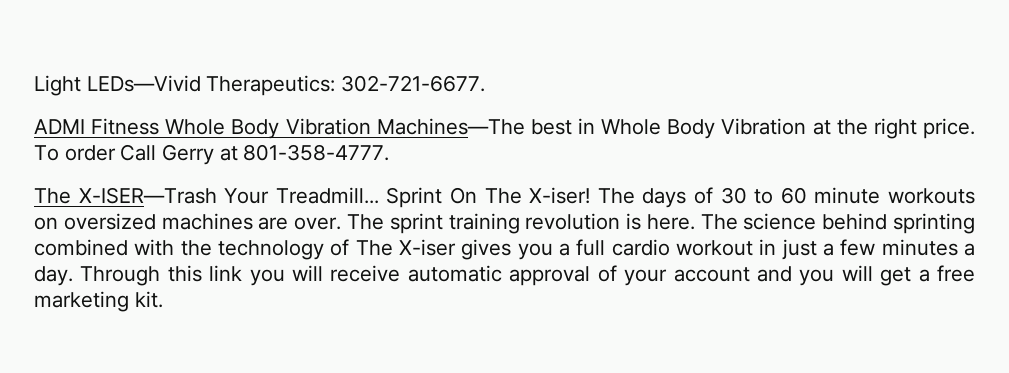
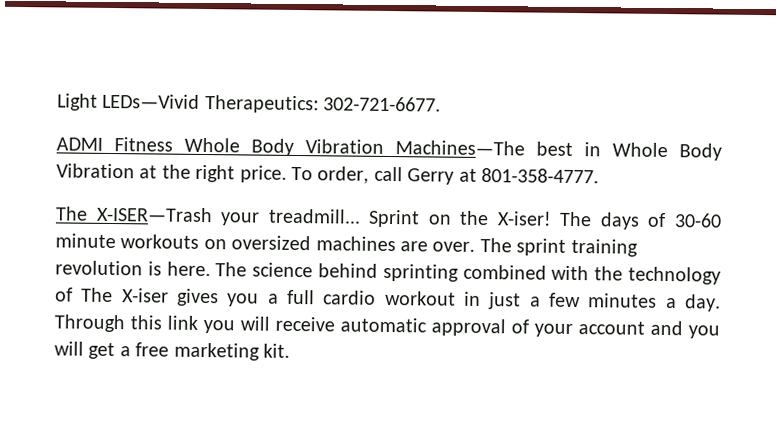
- To order Call Gerry at 801-358-4777.
+ To order, call Gerry at 801-358-4777.
- The X-ISER—Trash Your Treadmill... Sprint On The X-iser!
+ The X-ISER—Trash your treadmill... Sprint on the X-iser!
- The days of 30 to 60 minute workouts on oversized machines are over.
+ The days of 30-60 minute workouts on oversized machines are over.

